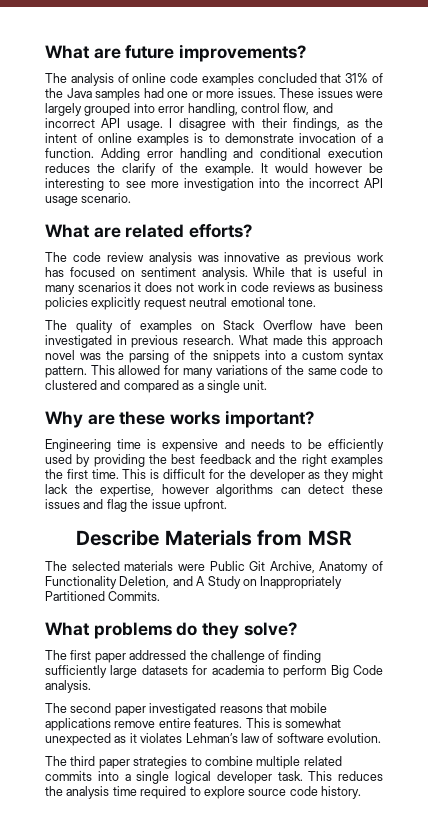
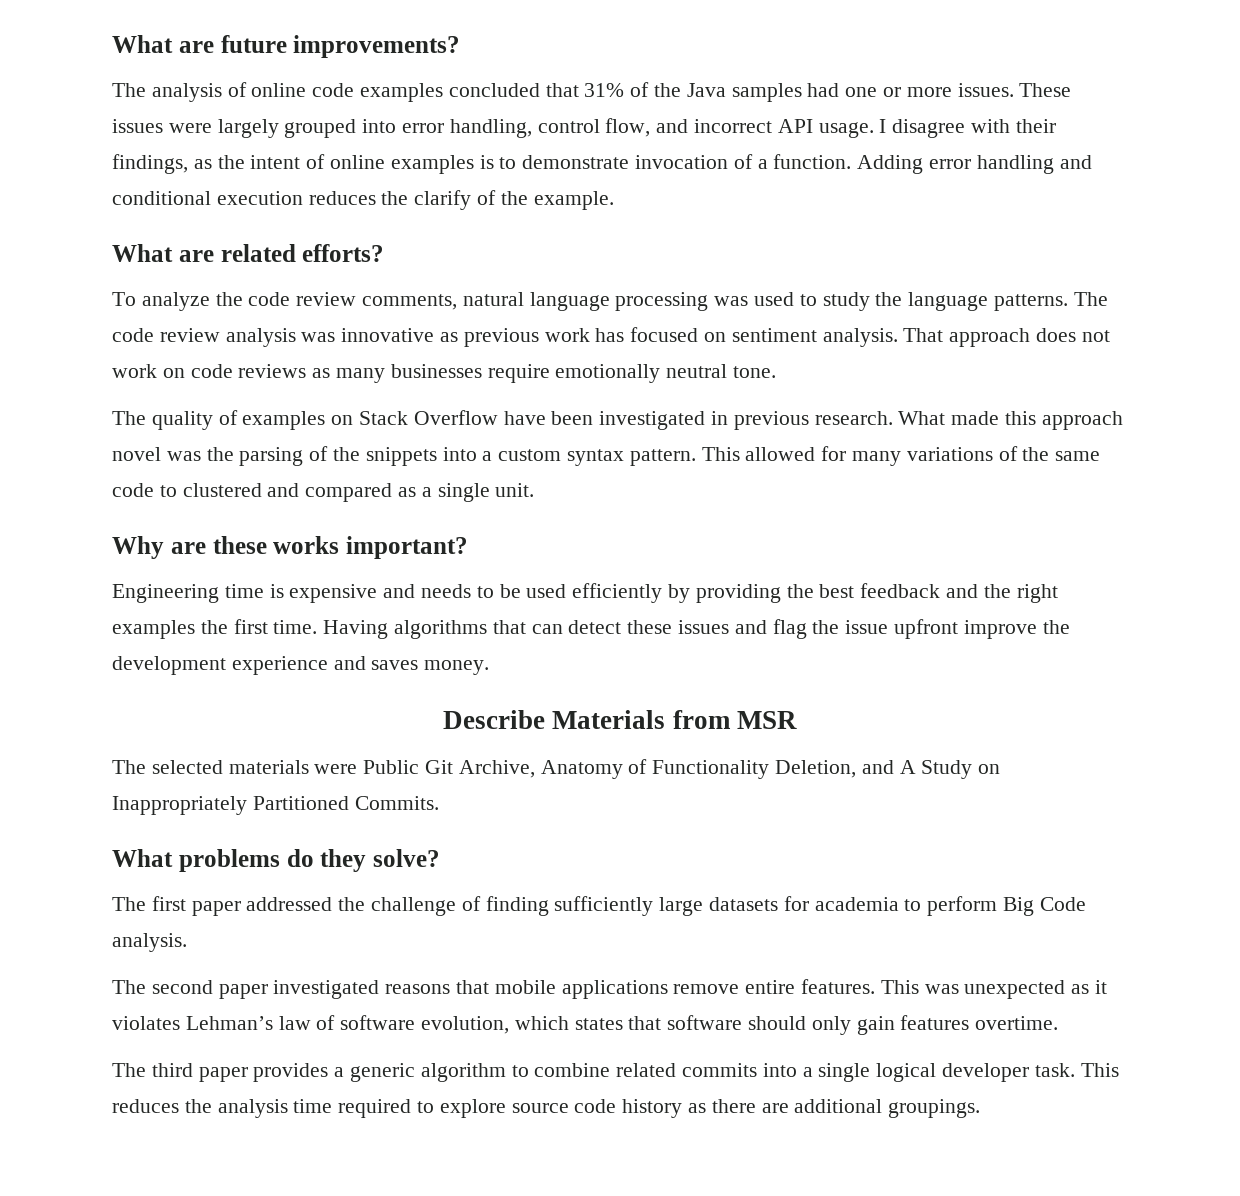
- Adding error handling and conditional execution reduces the clarify of the example. It would however be interesting to see more investigation into the incorrect API usage scenario.
+ Adding error handling and conditional execution reduces the clarify of the example.
  What are related efforts?
- The code review analysis was innovative as previous work has focused on sentiment analysis.
+ To analyze the code review comments, natural language processing was used to study the language patterns. The code review analysis was innovative as previous work has focused on sentiment analysis.
- While that is useful in many scenarios it does not work in code reviews as business policies explicitly request neutral emotional tone.
+ That approach does not work on code reviews as many businesses require emotionally neutral tone.
- Engineering time is expensive and needs to be efficiently used by providing the best feedback and the right examples the first time.
+ Engineering time is expensive and needs to be used efficiently by providing the best feedback and the right examples the first time.
- This is difficult for the developer as they might lack the expertise, however algorithms can detect these issues and flag the issue upfront.
+ Having algorithms that can detect these issues and flag the issue upfront improve the development experience and saves money.
- This is somewhat unexpected as it violates Lehman’s law of software evolution.
+ This was unexpected as it violates Lehman’s law of software evolution, which states that software should only gain features overtime.
- The third paper strategies to combine multiple related commits into a single logical developer task.
+ The third paper provides a generic algorithm to combine related commits into a single logical developer task.
- This reduces the analysis time required to explore source code history.
+ This reduces the analysis time required to explore source code history as there are additional groupings.

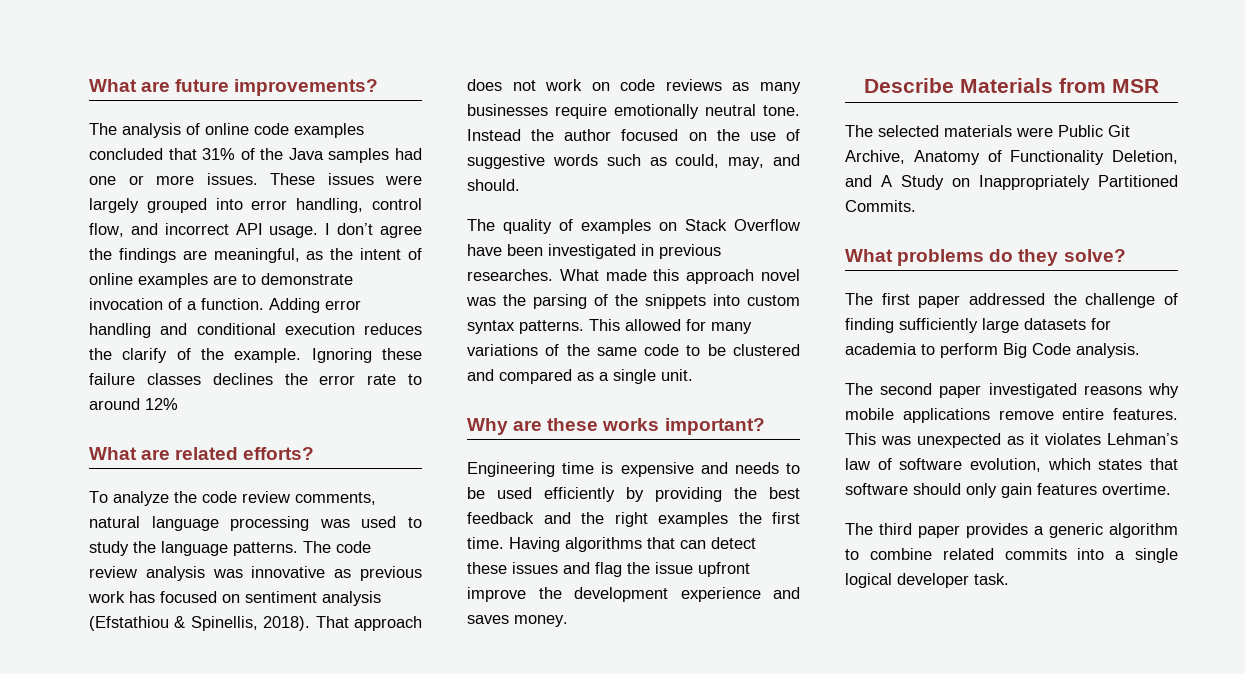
- I disagree with their findings, as the intent of online examples is to demonstrate invocation of a function.
+ I don’t agree the findings are meaningful, as the intent of online examples are to demonstrate invocation of a function.
+ Ignoring these failure classes declines the error rate to around 12%
- The code review analysis was innovative as previous work has focused on sentiment analysis.
+ The code review analysis was innovative as previous work has focused on sentiment analysis (Efstathiou & Spinellis, 2018).
+ Instead the author focused on the use of suggestive words such as could, may, and should.
- The quality of examples on Stack Overflow have been investigated in previous research.
+ The quality of examples on Stack Overflow have been investigated in previous researches.
- What made this approach novel was the parsing of the snippets into a custom syntax pattern.
+ What made this approach novel was the parsing of the snippets into custom syntax patterns.
- This allowed for many variations of the same code to clustered and compared as a single unit.
+ This allowed for many variations of the same code to be clustered and compared as a single unit.
- The second paper investigated reasons that mobile applications remove entire features.
+ The second paper investigated reasons why mobile applications remove entire features.
- This reduces the analysis time required to explore source code history as there are additional groupings.

